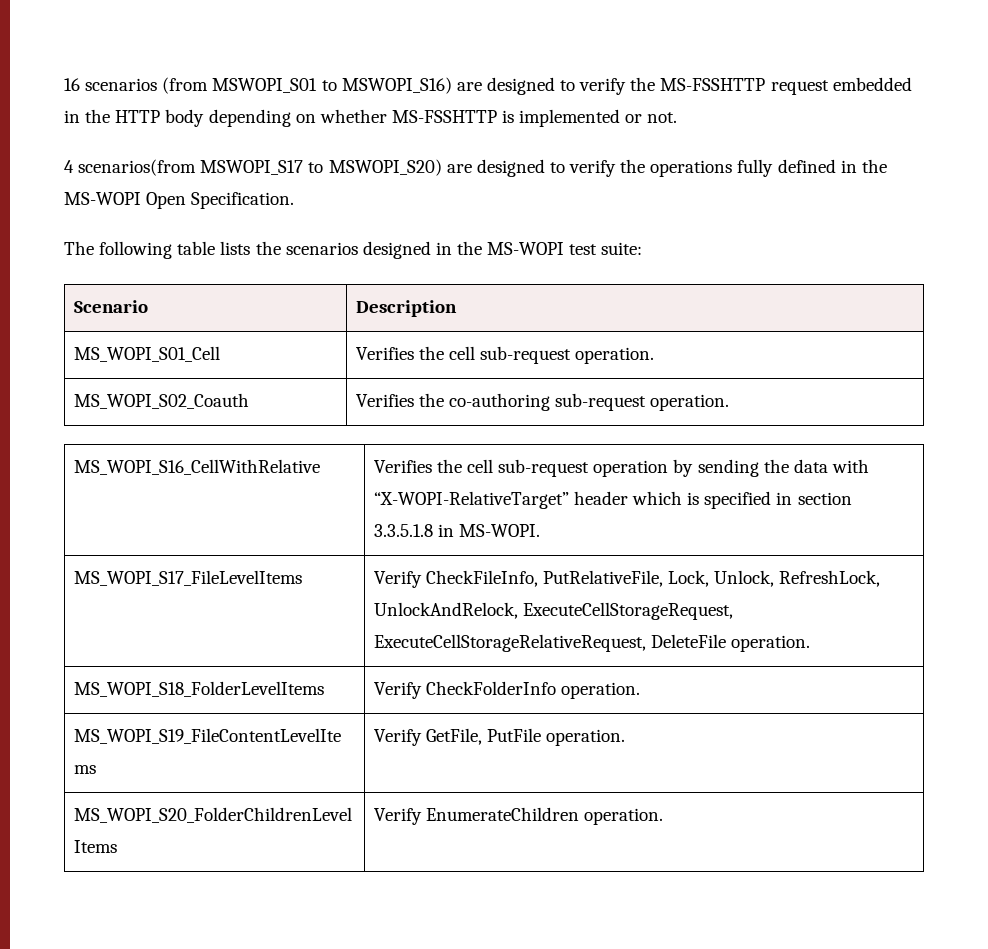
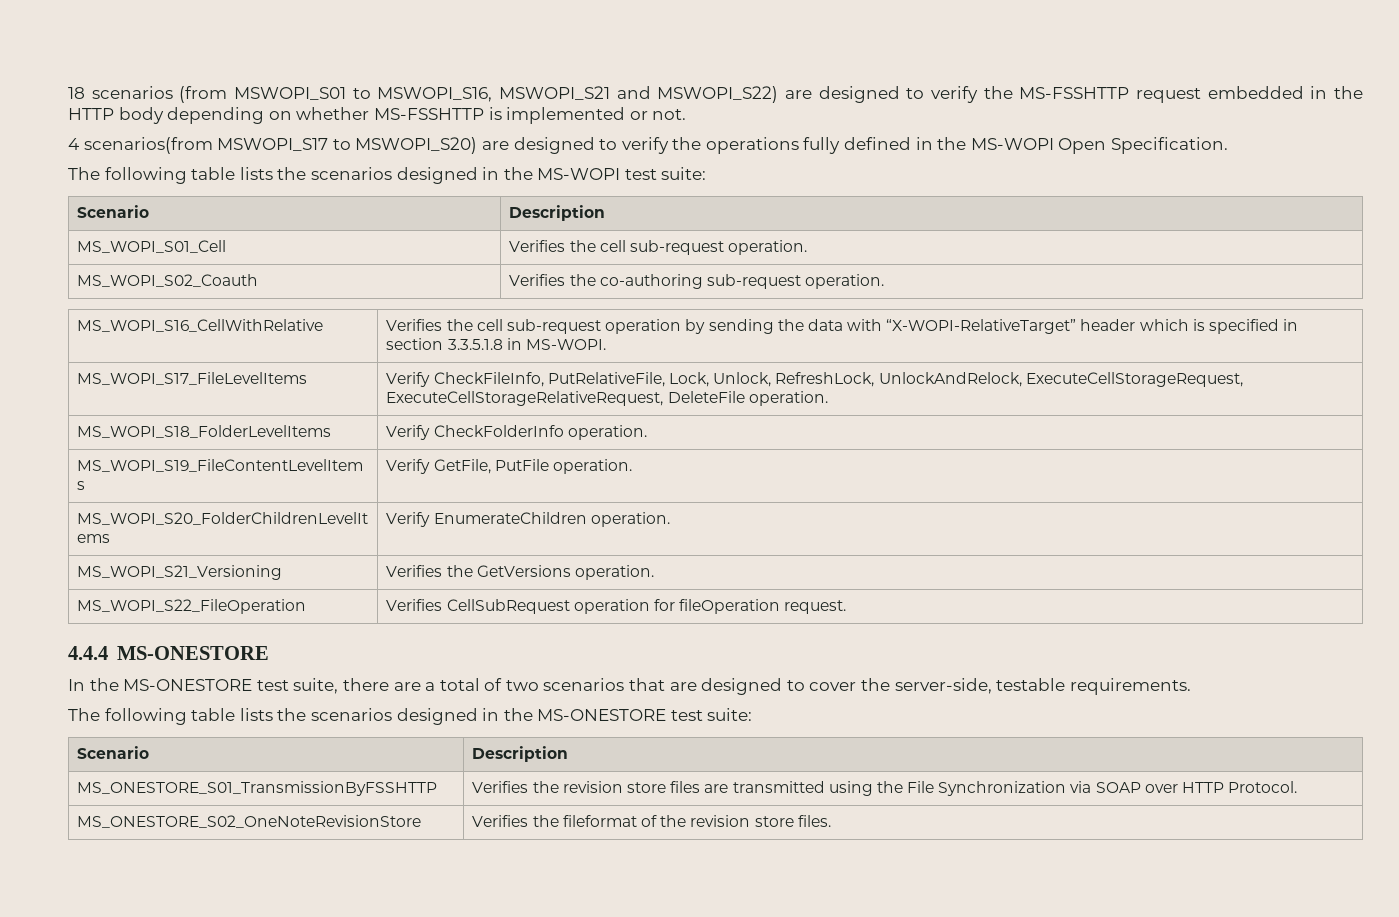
- 16 scenarios (from MSWOPI_S01 to MSWOPI_S16) are designed to verify the MS-FSSHTTP request embedded in the HTTP body depending on whether MS-FSSHTTP is implemented or not.
+ 18 scenarios (from MSWOPI_S01 to MSWOPI_S16, MSWOPI_S21 and MSWOPI_S22) are designed to verify the MS-FSSHTTP request embedded in the HTTP body depending on whether MS-FSSHTTP is implemented or not.
+ MS_WOPI_S21_Versioning | Verifies the GetVersions operation.
+ MS_WOPI_S22_FileOperation | Verifies CellSubRequest operation for fileOperation request.
+ 4.4.4 MS-ONESTORE
+ In the MS-ONESTORE test suite, there are a total of two scenarios that are designed to cover the server-side, testable requirements.
+ The following table lists the scenarios designed in the MS-ONESTORE test suite:
+ Scenario | Description
+ MS_ONESTORE_S01_TransmissionByFSSHTTP | Verifies the revision store files are transmitted using the File Synchronization via SOAP over HTTP Protocol.
+ MS_ONESTORE_S02_OneNoteRevisionStore | Verifies the fileformat of the revision store files.

